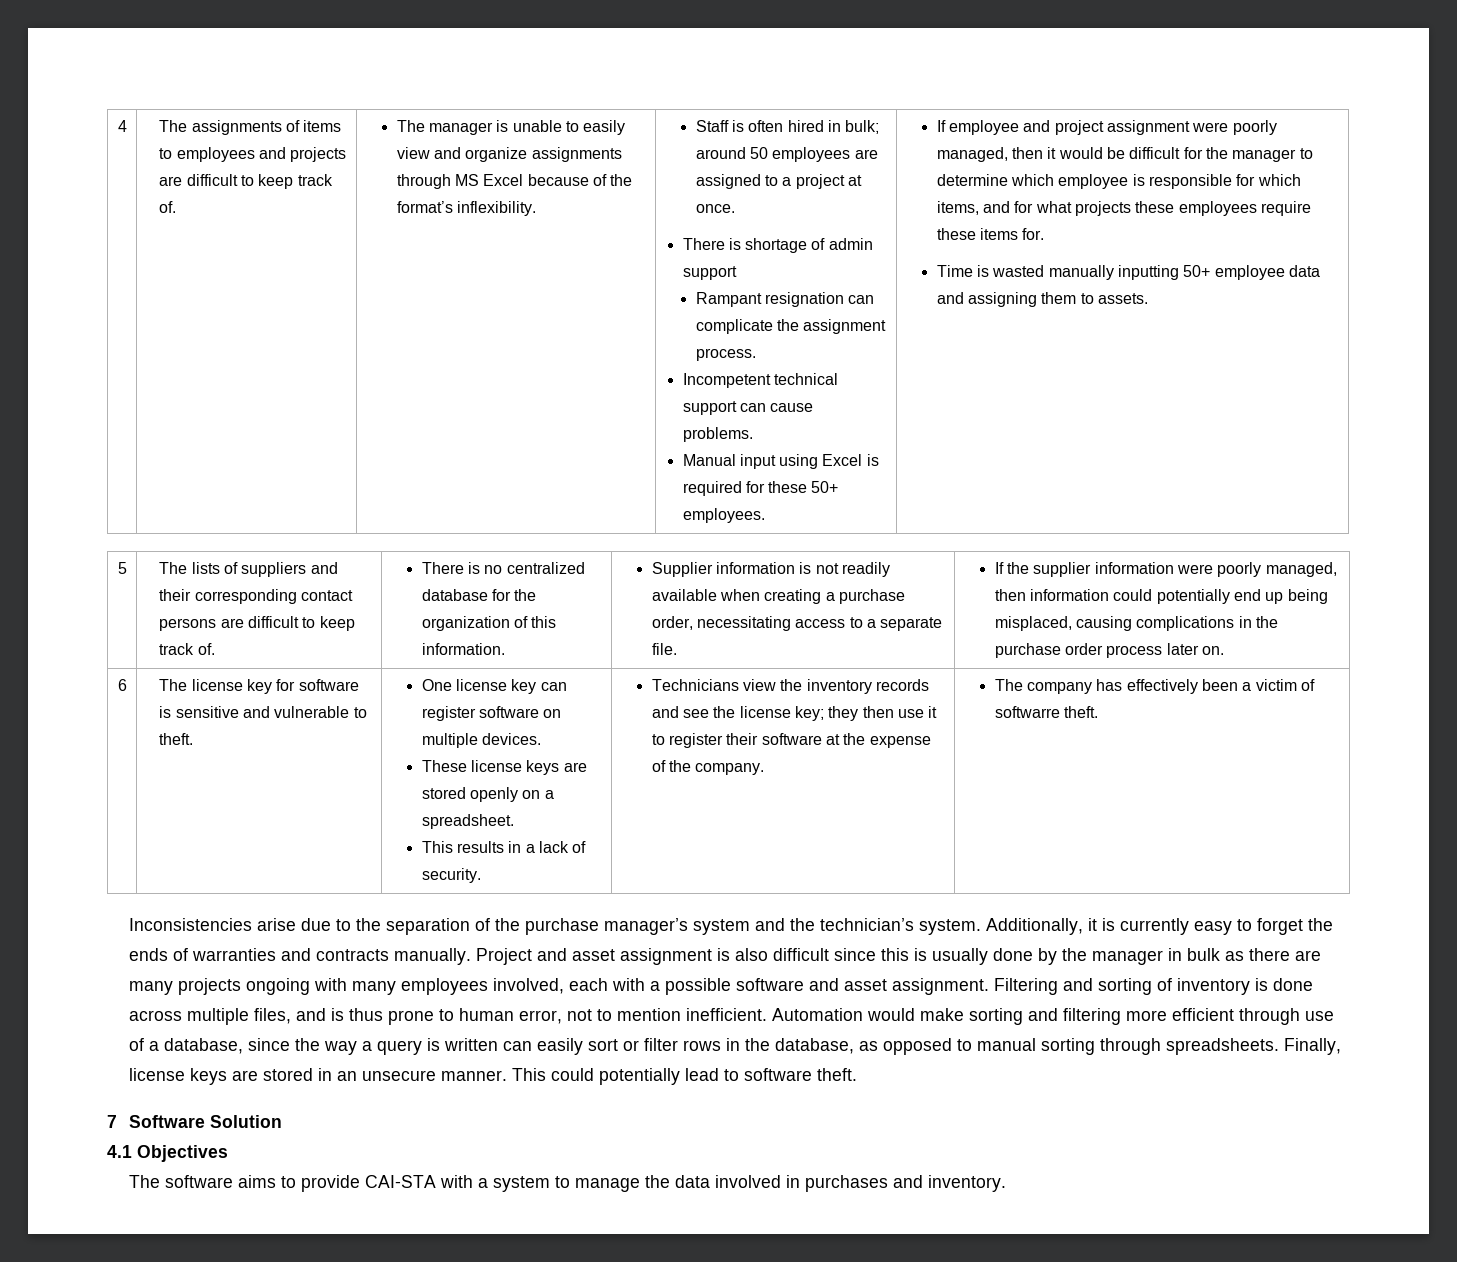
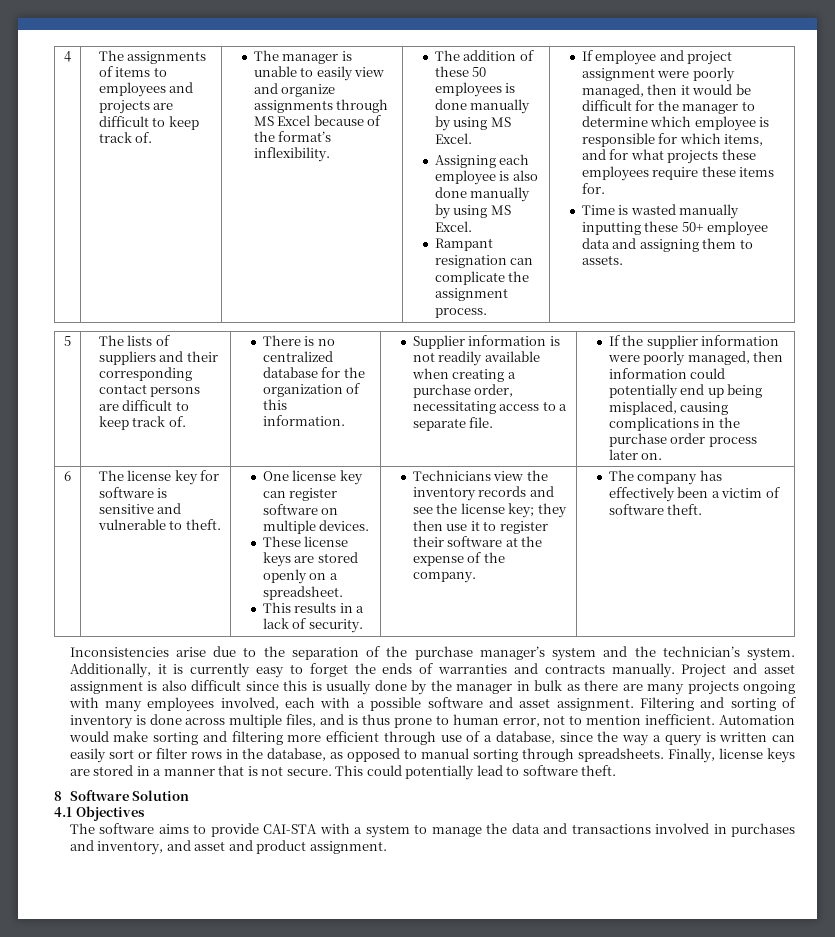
- Staff is often hired in bulk; around 50 employees are assigned to a project at once.
- There is shortage of admin support
+ The addition of these 50 employees is done manually by using MS Excel.
+ Assigning each employee is also done manually by using MS Excel.
- Incompetent technical support can cause problems.
- Manual input using Excel is required for these 50+ employees.
- Time is wasted manually inputting 50+ employee data and assigning them to assets.
+ Time is wasted manually inputting these 50+ employee data and assigning them to assets.
- The company has effectively been a victim of softwarre theft.
+ The company has effectively been a victim of software theft.
- Finally, license keys are stored in an unsecure manner.
+ Finally, license keys are stored in a manner that is not secure.
- 7 Software Solution
+ 8 Software Solution
- The software aims to provide CAI-STA with a system to manage the data involved in purchases and inventory.
+ The software aims to provide CAI-STA with a system to manage the data and transactions involved in purchases and inventory, and asset and product assignment.

